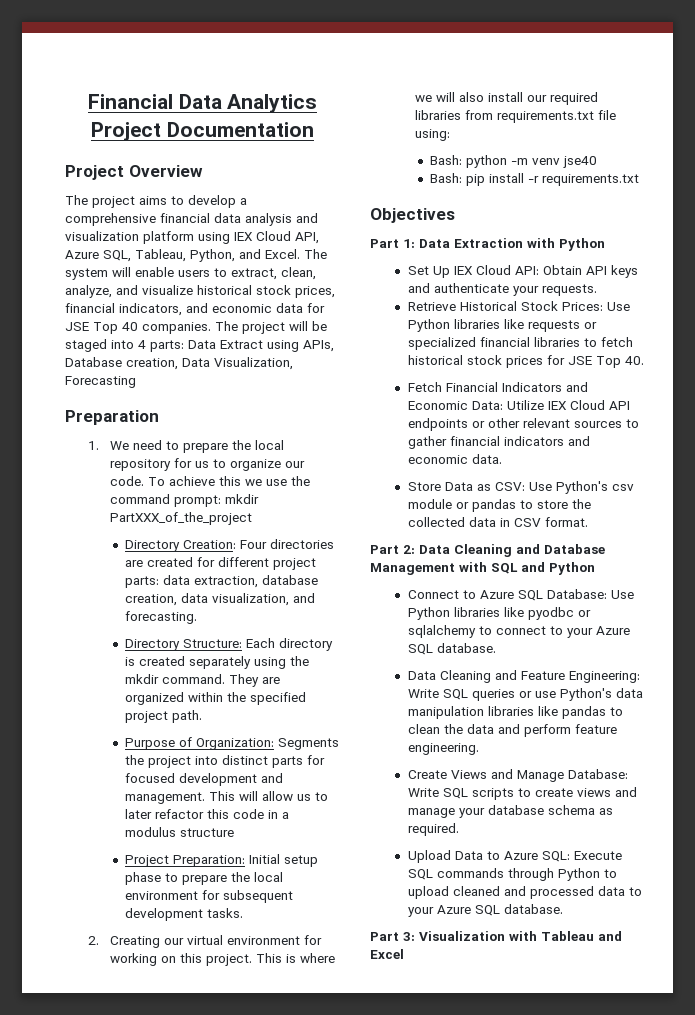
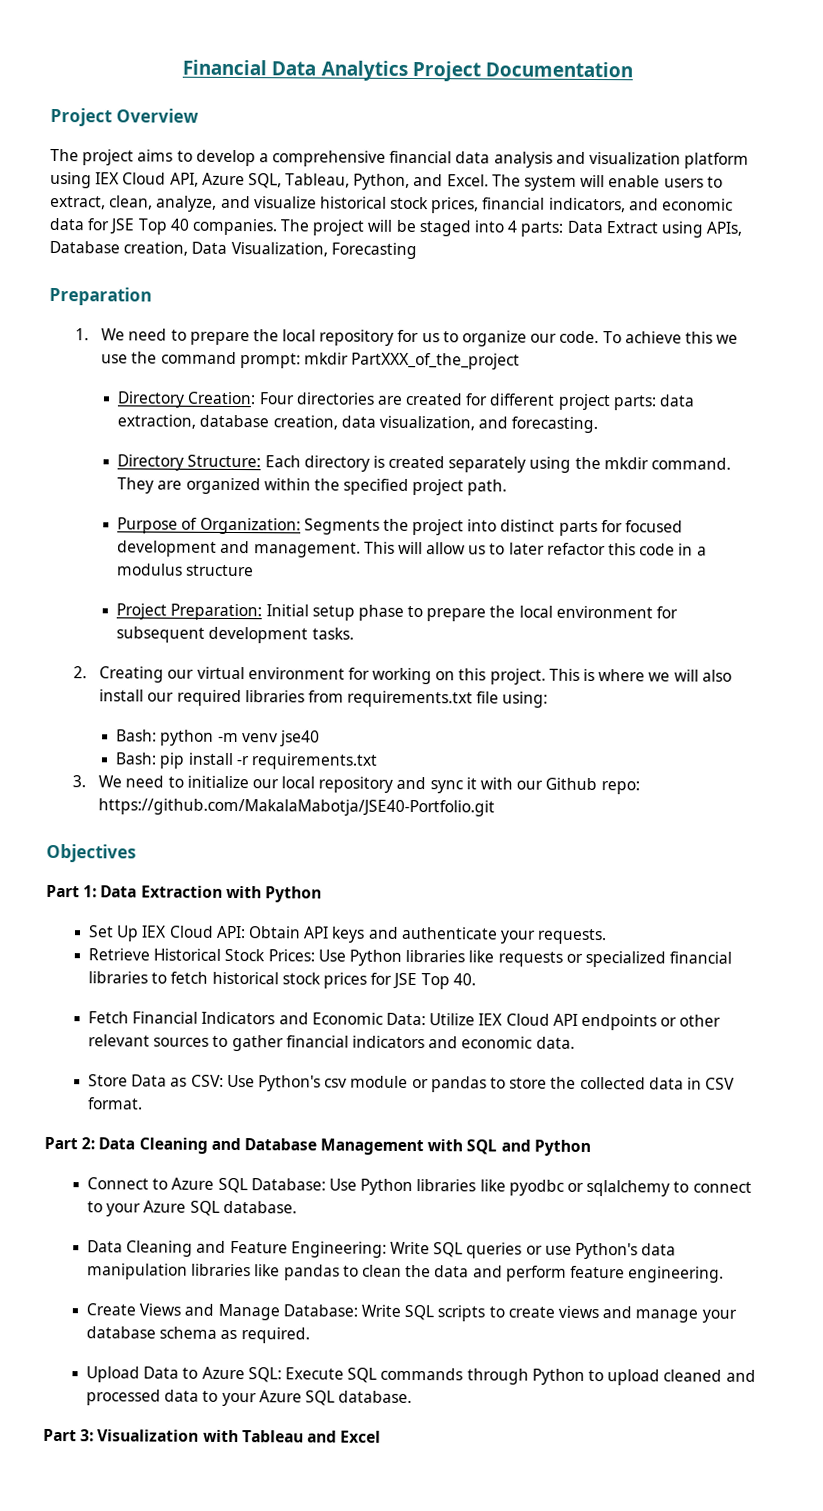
+ 3. We need to initialize our local repository and sync it with our Github repo: https://github.com/MakalaMabotja/JSE40-Portfolio.git

